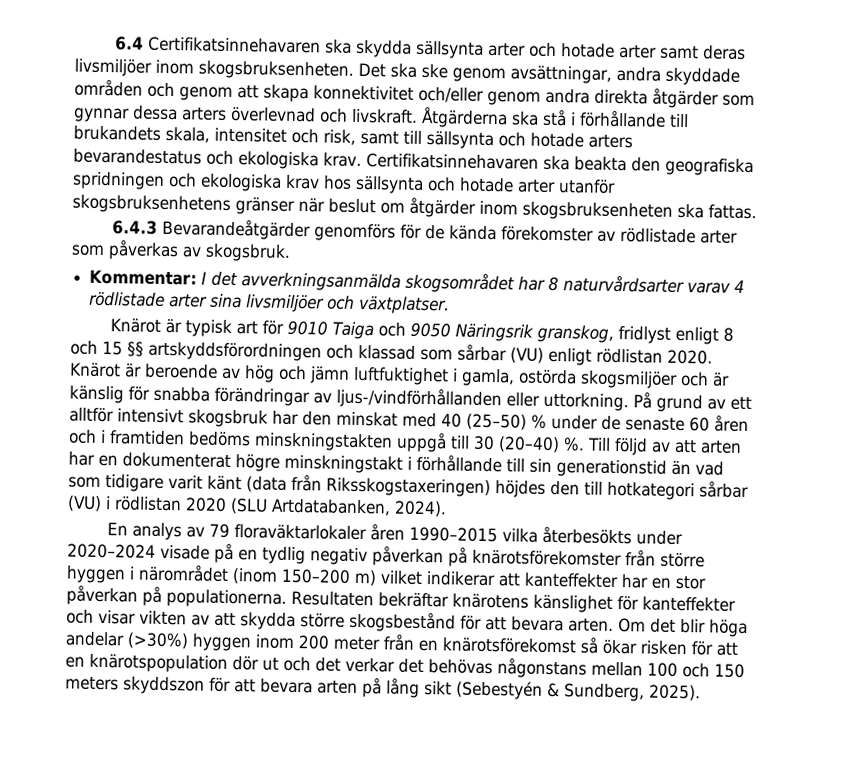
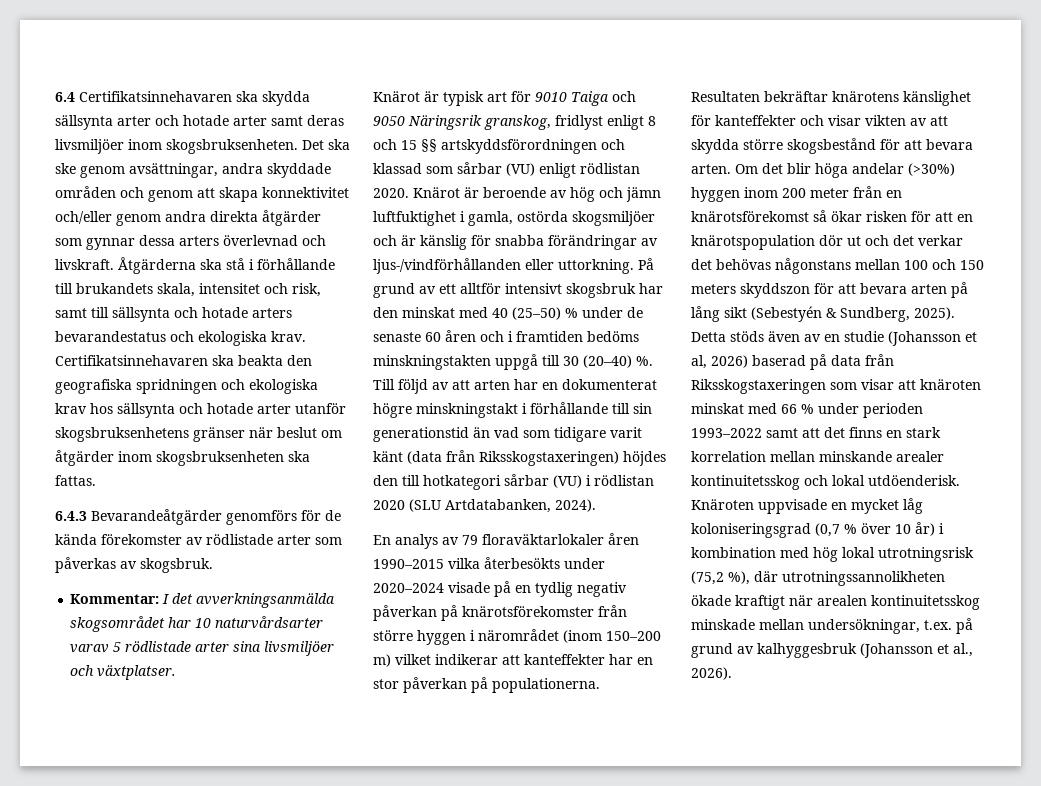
- Kommentar: I det avverkningsanmälda skogsområdet har 8 naturvårdsarter varav 4 rödlistade arter sina livsmiljöer och växtplatser.
+ Kommentar: I det avverkningsanmälda skogsområdet har 10 naturvårdsarter varav 5 rödlistade arter sina livsmiljöer och växtplatser.
+ Detta stöds även av en studie (Johansson et al, 2026) baserad på data från Riksskogstaxeringen som visar att knäroten minskat med 66 % under perioden 1993–2022 samt att det finns en stark korrelation mellan minskande arealer kontinuitetsskog och lokal utdöenderisk. Knäroten uppvisade en mycket låg koloniseringsgrad (0,7 % över 10 år) i kombination med hög lokal utrotningsrisk (75,2 %), där utrotningssannolikheten ökade kraftigt när arealen kontinuitetsskog minskade mellan undersökningar, t.ex. på grund av kalhyggesbruk (Johansson et al., 2026).

